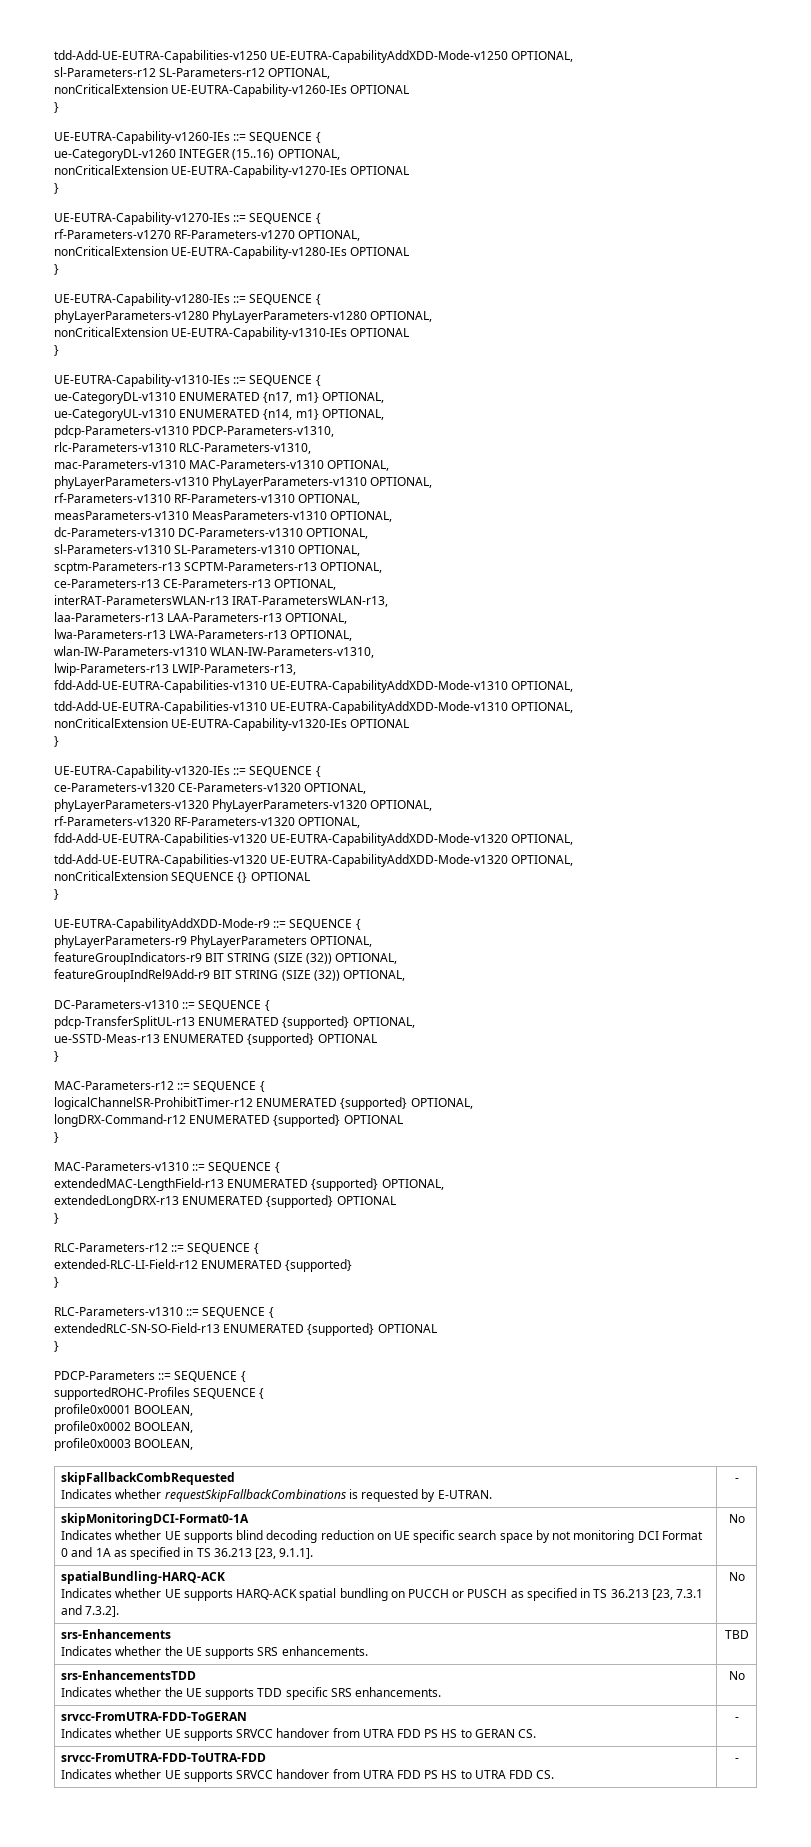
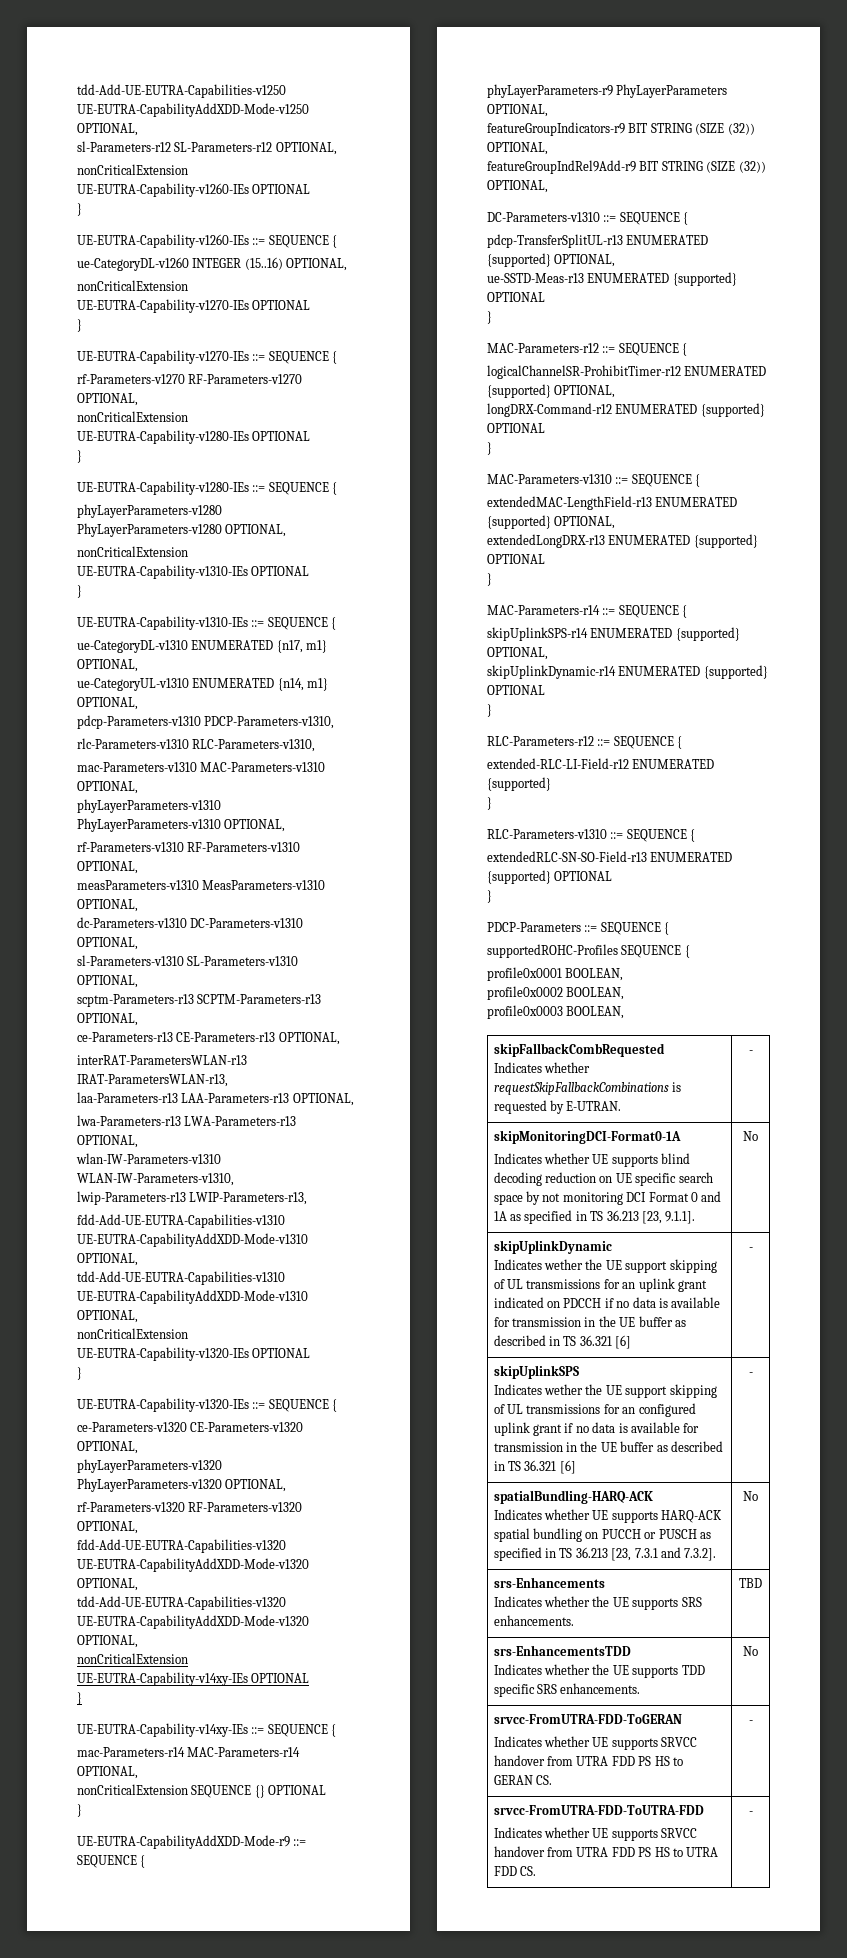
+ nonCriticalExtension UE-EUTRA-Capability-v14xy-IEs OPTIONAL
+ }
+ UE-EUTRA-Capability-v14xy-IEs ::= SEQUENCE {
+ mac-Parameters-r14 MAC-Parameters-r14 OPTIONAL,
+ MAC-Parameters-r14 ::= SEQUENCE {
+ skipUplinkSPS-r14 ENUMERATED {supported} OPTIONAL,
+ skipUplinkDynamic-r14 ENUMERATED {supported} OPTIONAL
+ }
+ skipUplinkDynamic
+ Indicates wether the UE support skipping of UL transmissions for an uplink grant indicated on PDCCH if no data is available for transmission in the UE buffer as described in TS 36.321 [6] | -
+ skipUplinkSPS
+ Indicates wether the UE support skipping of UL transmissions for an configured uplink grant if no data is available for transmission in the UE buffer as described in TS 36.321 [6] | -

